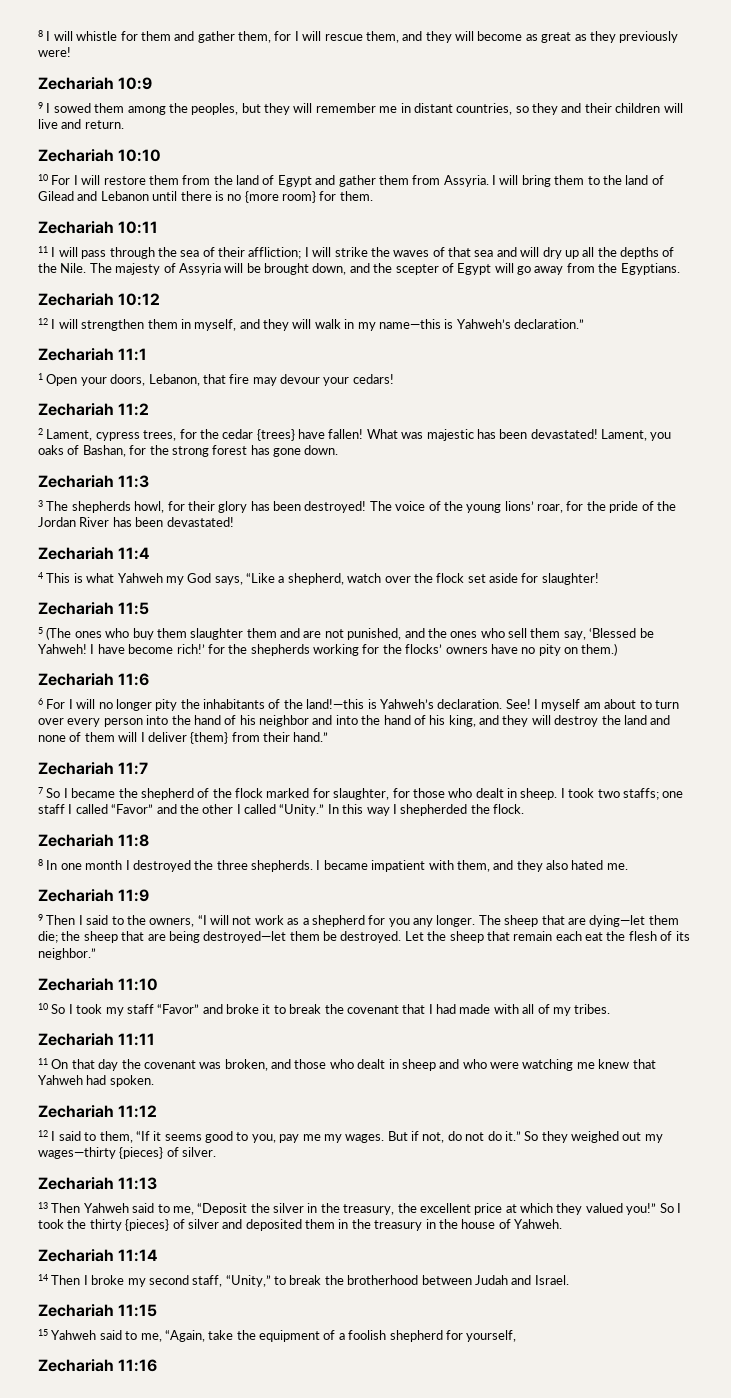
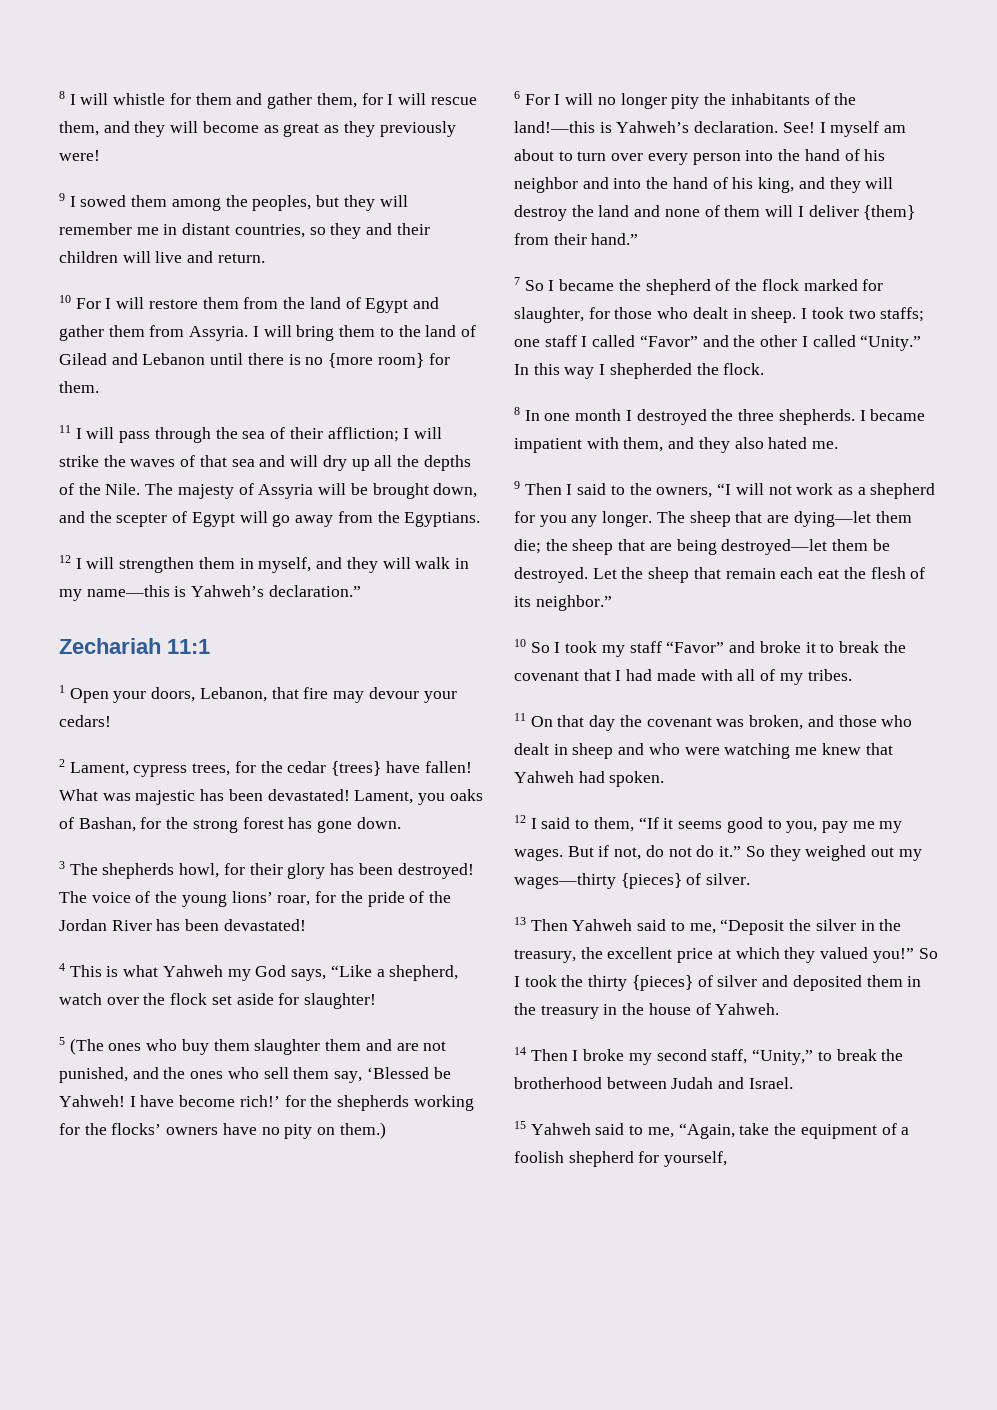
- Zechariah 10:9
- Zechariah 10:10
- Zechariah 10:11
- Zechariah 10:12
- Zechariah 11:2
- Zechariah 11:3
- Zechariah 11:4
- Zechariah 11:5
- Zechariah 11:6
- Zechariah 11:7
- Zechariah 11:8
- Zechariah 11:9
- Zechariah 11:10
- Zechariah 11:11
- Zechariah 11:12
- Zechariah 11:13
- Zechariah 11:14
- Zechariah 11:15
- Zechariah 11:16

